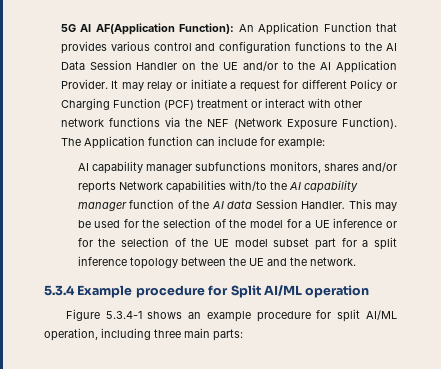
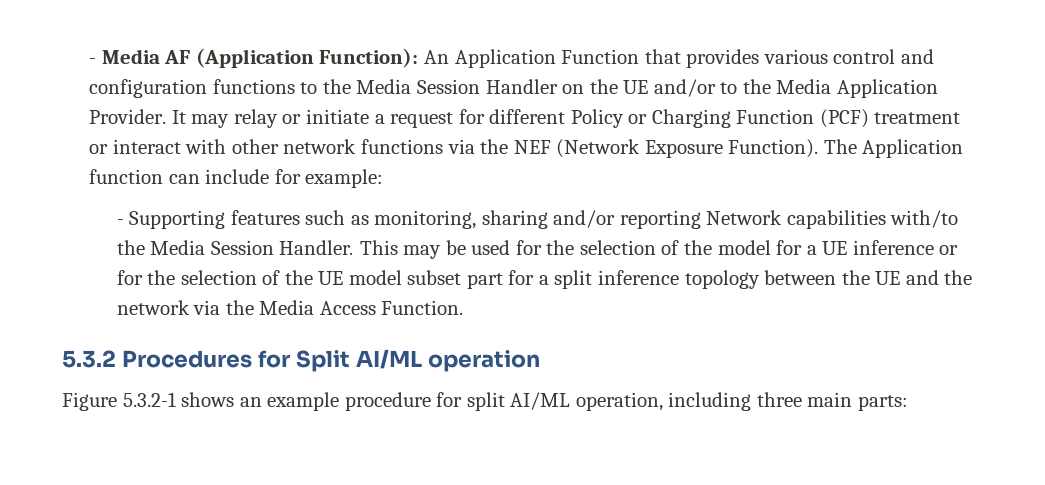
- 5G AI AF(Application Function): An Application Function that provides various control and configuration functions to the AI Data Session Handler on the UE and/or to the AI Application Provider.
+ - Media AF (Application Function): An Application Function that provides various control and configuration functions to the Media Session Handler on the UE and/or to the Media Application Provider.
- AI capability manager subfunctions monitors, shares and/or reports Network capabilities with/to the AI capability manager function of the AI data Session Handler.
+ - Supporting features such as monitoring, sharing and/or reporting Network capabilities with/to the Media Session Handler.
- This may be used for the selection of the model for a UE inference or for the selection of the UE model subset part for a split inference topology between the UE and the network.
- 5.3.4 Example procedure for Split AI/ML operation
+ This may be used for the selection of the model for a UE inference or for the selection of the UE model subset part for a split inference topology between the UE and the network via the Media Access Function.
+ 5.3.2 Procedures for Split AI/ML operation
- Figure 5.3.4-1 shows an example procedure for split AI/ML operation, including three main parts:
+ Figure 5.3.2-1 shows an example procedure for split AI/ML operation, including three main parts:

